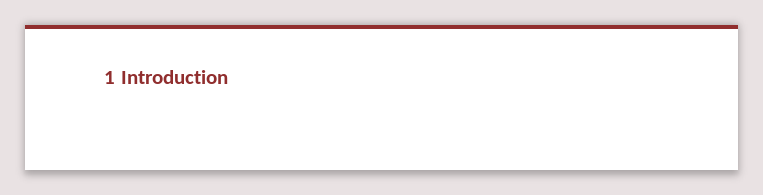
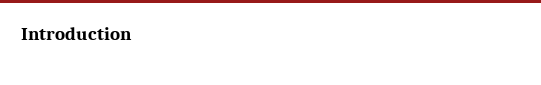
- 1 Introduction
+ Introduction

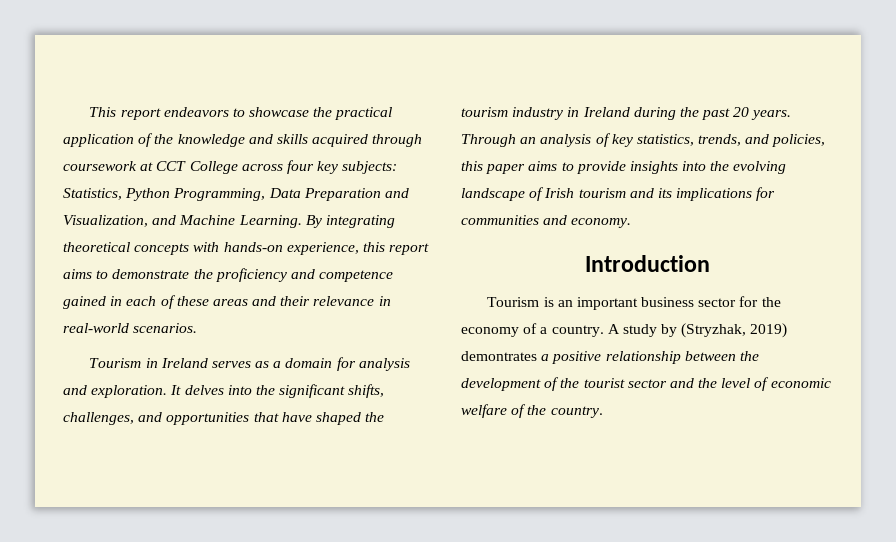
+ This report endeavors to showcase the practical application of the knowledge and skills acquired through coursework at CCT College across four key subjects: Statistics, Python Programming, Data Preparation and Visualization, and Machine Learning. By integrating theoretical concepts with hands-on experience, this report aims to demonstrate the proficiency and competence gained in each of these areas and their relevance in real-world scenarios.
+ Tourism in Ireland serves as a domain for analysis and exploration. It delves into the significant shifts, challenges, and opportunities that have shaped the tourism industry in Ireland during the past 20 years. Through an analysis of key statistics, trends, and policies, this paper aims to provide insights into the evolving landscape of Irish tourism and its implications for communities and economy.
  Introduction
+ Tourism is an important business sector for the economy of a country. A study by (Stryzhak, 2019) demontrates a positive relationship between the development of the tourist sector and the level of economic welfare of the country.

